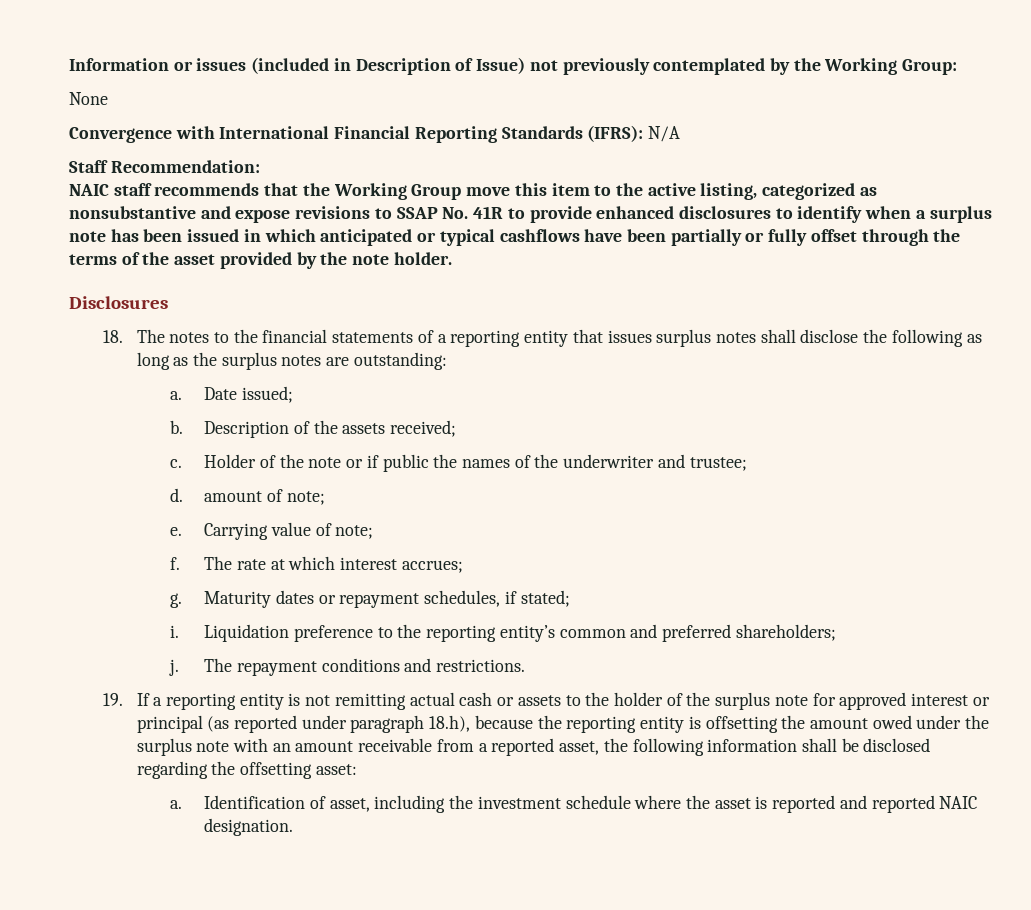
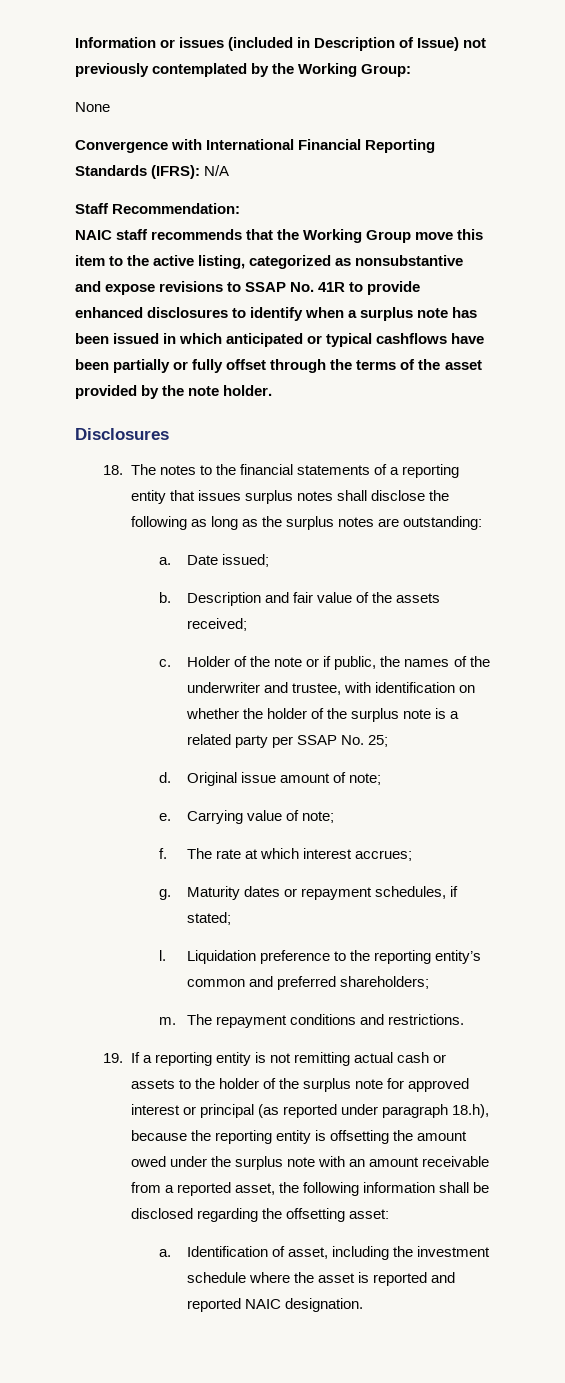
- Description of the assets received;
+ Description and fair value of the assets received;
- Holder of the note or if public the names of the underwriter and trustee;
+ Holder of the note or if public, the names of the underwriter and trustee, with identification on whether the holder of the surplus note is a related party per SSAP No. 25;
- d. amount of note;
+ d. Original issue amount of note;
- i.
+ l.
- j.
+ m.

